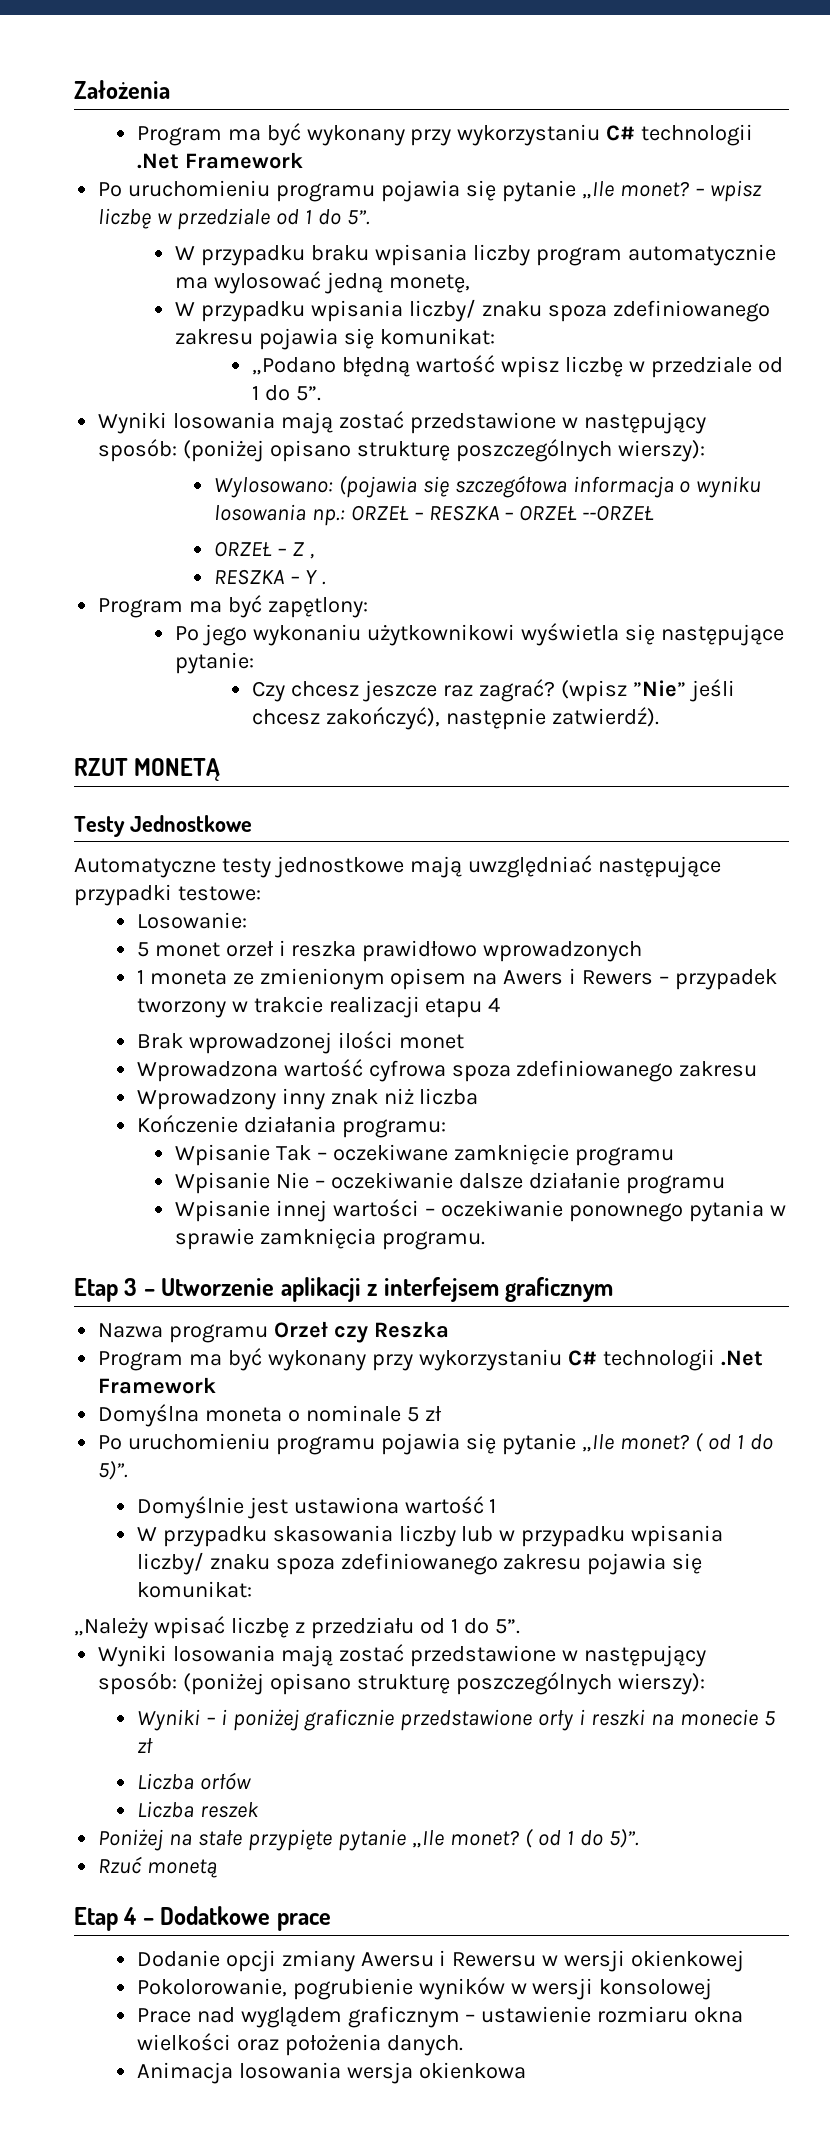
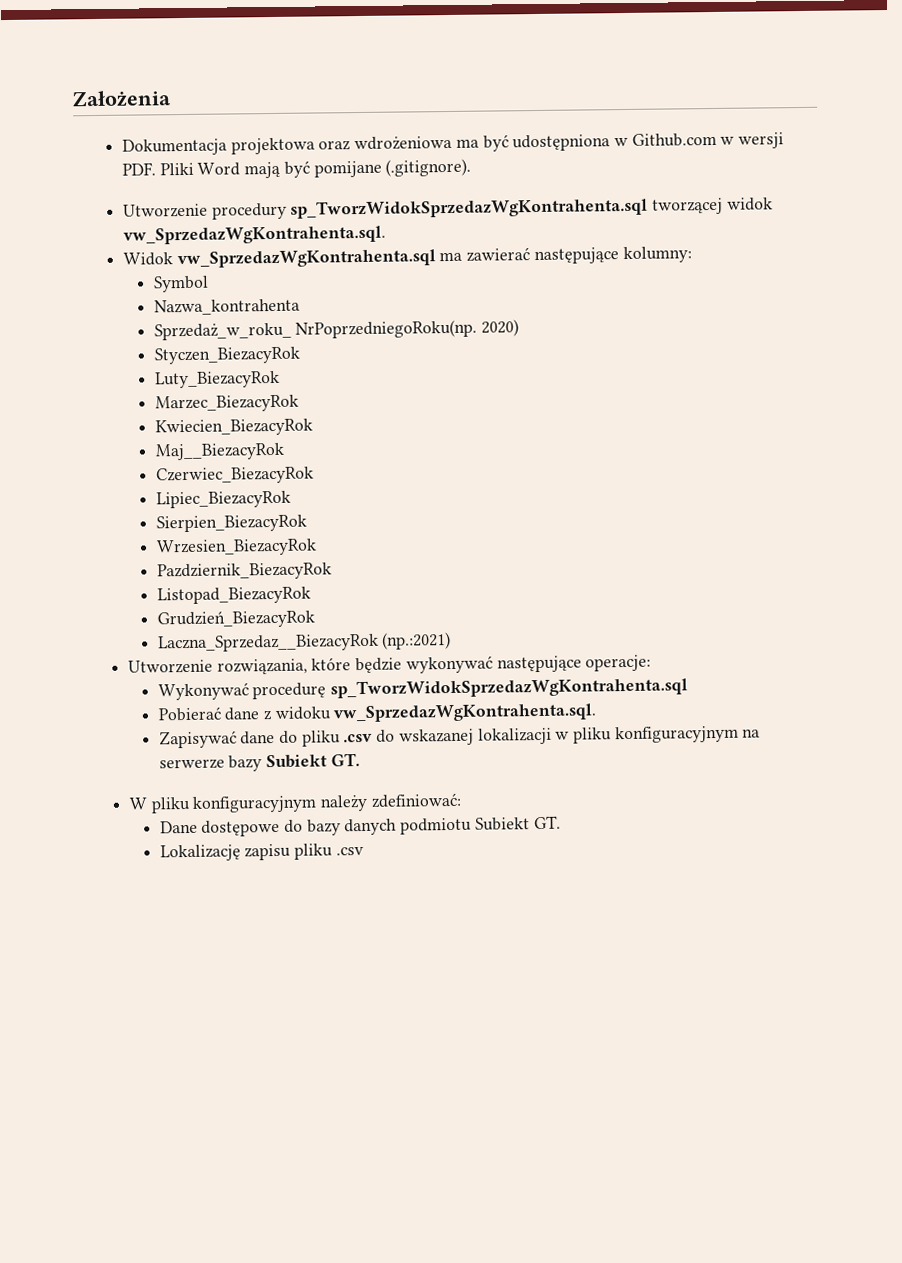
  Założenia
- Program ma być wykonany przy wykorzystaniu C# technologii .Net Framework
- Po uruchomieniu programu pojawia się pytanie „Ile monet? – wpisz liczbę w przedziale od 1 do 5”.
- W przypadku braku wpisania liczby program automatycznie ma wylosować jedną monetę,
- W przypadku wpisania liczby/ znaku spoza zdefiniowanego zakresu pojawia się komunikat:
- „Podano błędną wartość wpisz liczbę w przedziale od 1 do 5”.
- Wyniki losowania mają zostać przedstawione w następujący sposób: (poniżej opisano strukturę poszczególnych wierszy):
- Wylosowano: (pojawia się szczegółowa informacja o wyniku losowania np.: ORZEŁ – RESZKA – ORZEŁ --ORZEŁ
- ORZEŁ – Z ,
- RESZKA – Y .
- Program ma być zapętlony:
- Po jego wykonaniu użytkownikowi wyświetla się następujące pytanie:
- Czy chcesz jeszcze raz zagrać? (wpisz ”Nie” jeśli chcesz zakończyć), następnie zatwierdź).
- RZUT MONETĄ
- Testy Jednostkowe
- Automatyczne testy jednostkowe mają uwzględniać następujące przypadki testowe:
- Losowanie:
- 5 monet orzeł i reszka prawidłowo wprowadzonych
- 1 moneta ze zmienionym opisem na Awers i Rewers – przypadek tworzony w trakcie realizacji etapu 4
- Brak wprowadzonej ilości monet
- Wprowadzona wartość cyfrowa spoza zdefiniowanego zakresu
- Wprowadzony inny znak niż liczba
- Kończenie działania programu:
- Wpisanie Tak – oczekiwane zamknięcie programu
- Wpisanie Nie – oczekiwanie dalsze działanie programu
- Wpisanie innej wartości – oczekiwanie ponownego pytania w sprawie zamknięcia programu.
- Etap 3 – Utworzenie aplikacji z interfejsem graficznym
- Nazwa programu Orzeł czy Reszka
- Program ma być wykonany przy wykorzystaniu C# technologii .Net Framework
- Domyślna moneta o nominale 5 zł
- Po uruchomieniu programu pojawia się pytanie „Ile monet? ( od 1 do 5)”.
- Domyślnie jest ustawiona wartość 1
- W przypadku skasowania liczby lub w przypadku wpisania liczby/ znaku spoza zdefiniowanego zakresu pojawia się komunikat:
- „Należy wpisać liczbę z przedziału od 1 do 5”.
- Wyniki losowania mają zostać przedstawione w następujący sposób: (poniżej opisano strukturę poszczególnych wierszy):
- Wyniki – i poniżej graficznie przedstawione orły i reszki na monecie 5 zł
- Liczba orłów
- Liczba reszek
- Poniżej na stałe przypięte pytanie „Ile monet? ( od 1 do 5)”.
- Rzuć monetą
- Etap 4 – Dodatkowe prace
- Dodanie opcji zmiany Awersu i Rewersu w wersji okienkowej
- Pokolorowanie, pogrubienie wyników w wersji konsolowej
- Prace nad wyglądem graficznym – ustawienie rozmiaru okna wielkości oraz położenia danych.
- Animacja losowania wersja okienkowa
+ Dokumentacja projektowa oraz wdrożeniowa ma być udostępniona w Github.com w wersji PDF. Pliki Word mają być pomijane (.gitignore).
+ Utworzenie procedury sp_TworzWidokSprzedazWgKontrahenta.sql tworzącej widok vw_SprzedazWgKontrahenta.sql.
+ Widok vw_SprzedazWgKontrahenta.sql ma zawierać następujące kolumny:
+ Symbol
+ Nazwa_kontrahenta
+ Sprzedaż_w_roku_ NrPoprzedniegoRoku(np. 2020)
+ Styczen_BiezacyRok
+ Luty_BiezacyRok
+ Marzec_BiezacyRok
+ Kwiecien_BiezacyRok
+ Maj__BiezacyRok
+ Czerwiec_BiezacyRok
+ Lipiec_BiezacyRok
+ Sierpien_BiezacyRok
+ Wrzesien_BiezacyRok
+ Pazdziernik_BiezacyRok
+ Listopad_BiezacyRok
+ Grudzień_BiezacyRok
+ Laczna_Sprzedaz__BiezacyRok (np.:2021)
+ Utworzenie rozwiązania, które będzie wykonywać następujące operacje:
+ Wykonywać procedurę sp_TworzWidokSprzedazWgKontrahenta.sql
+ Pobierać dane z widoku vw_SprzedazWgKontrahenta.sql.
+ Zapisywać dane do pliku .csv do wskazanej lokalizacji w pliku konfiguracyjnym na serwerze bazy Subiekt GT.
+ W pliku konfiguracyjnym należy zdefiniować:
+ Dane dostępowe do bazy danych podmiotu Subiekt GT.
+ Lokalizację zapisu pliku .csv

